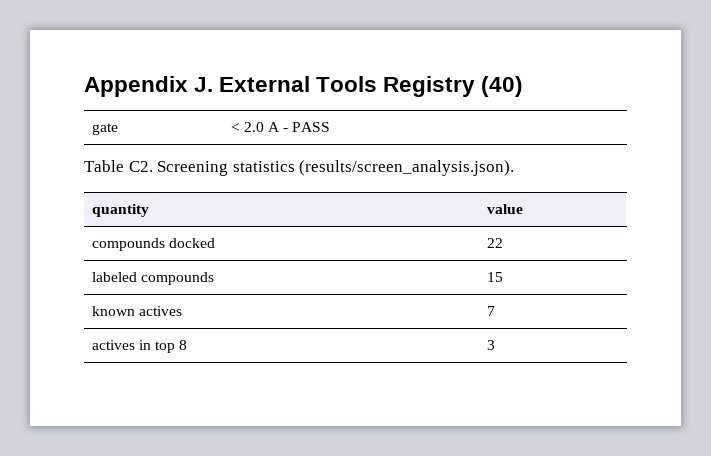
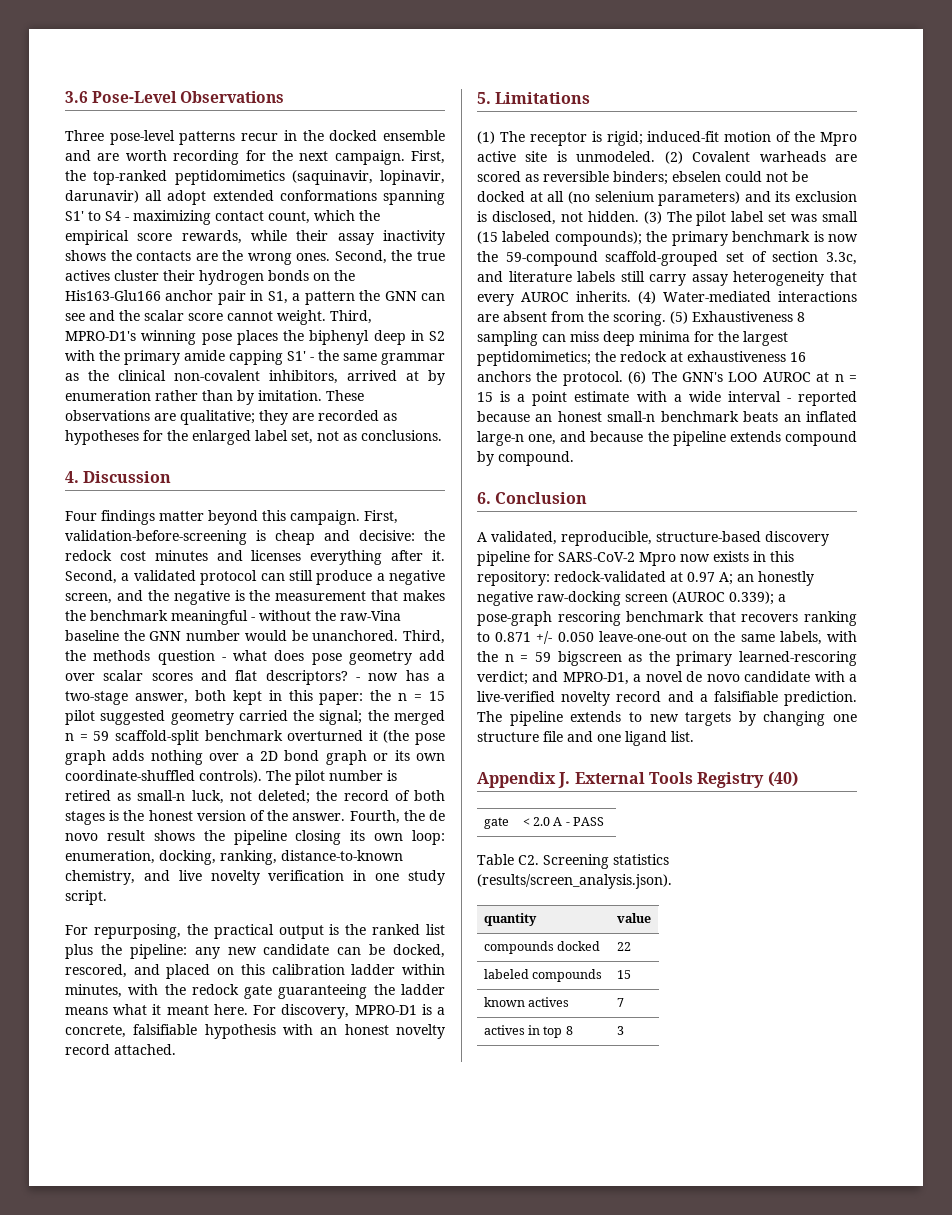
+ 3.6 Pose-Level Observations
+ Three pose-level patterns recur in the docked ensemble and are worth recording for the next campaign. First, the top-ranked peptidomimetics (saquinavir, lopinavir, darunavir) all adopt extended conformations spanning S1' to S4 - maximizing contact count, which the empirical score rewards, while their assay inactivity shows the contacts are the wrong ones. Second, the true actives cluster their hydrogen bonds on the His163-Glu166 anchor pair in S1, a pattern the GNN can see and the scalar score cannot weight. Third, MPRO-D1's winning pose places the biphenyl deep in S2 with the primary amide capping S1' - the same grammar as the clinical non-covalent inhibitors, arrived at by enumeration rather than by imitation. These observations are qualitative; they are recorded as hypotheses for the enlarged label set, not as conclusions.
+ 4. Discussion
+ Four findings matter beyond this campaign. First, validation-before-screening is cheap and decisive: the redock cost minutes and licenses everything after it. Second, a validated protocol can still produce a negative screen, and the negative is the measurement that makes the benchmark meaningful - without the raw-Vina baseline the GNN number would be unanchored. Third, the methods question - what does pose geometry add over scalar scores and flat descriptors? - now has a two-stage answer, both kept in this paper: the n = 15 pilot suggested geometry carried the signal; the merged n = 59 scaffold-split benchmark overturned it (the pose graph adds nothing over a 2D bond graph or its own coordinate-shuffled controls). The pilot number is retired as small-n luck, not deleted; the record of both stages is the honest version of the answer. Fourth, the de novo result shows the pipeline closing its own loop: enumeration, docking, ranking, distance-to-known chemistry, and live novelty verification in one study script.
+ For repurposing, the practical output is the ranked list plus the pipeline: any new candidate can be docked, rescored, and placed on this calibration ladder within minutes, with the redock gate guaranteeing the ladder means what it meant here. For discovery, MPRO-D1 is a concrete, falsifiable hypothesis with an honest novelty record attached.
+ 5. Limitations
+ (1) The receptor is rigid; induced-fit motion of the Mpro active site is unmodeled. (2) Covalent warheads are scored as reversible binders; ebselen could not be docked at all (no selenium parameters) and its exclusion is disclosed, not hidden. (3) The pilot label set was small (15 labeled compounds); the primary benchmark is now the 59-compound scaffold-grouped set of section 3.3c, and literature labels still carry assay heterogeneity that every AUROC inherits. (4) Water-mediated interactions are absent from the scoring. (5) Exhaustiveness 8 sampling can miss deep minima for the largest peptidomimetics; the redock at exhaustiveness 16 anchors the protocol. (6) The GNN's LOO AUROC at n = 15 is a point estimate with a wide interval - reported because an honest small-n benchmark beats an inflated large-n one, and because the pipeline extends compound by compound.
+ 6. Conclusion
+ A validated, reproducible, structure-based discovery pipeline for SARS-CoV-2 Mpro now exists in this repository: redock-validated at 0.97 A; an honestly negative raw-docking screen (AUROC 0.339); a pose-graph rescoring benchmark that recovers ranking to 0.871 +/- 0.050 leave-one-out on the same labels, with the n = 59 bigscreen as the primary learned-rescoring verdict; and MPRO-D1, a novel de novo candidate with a live-verified novelty record and a falsifiable prediction. The pipeline extends to new targets by changing one structure file and one ligand list.

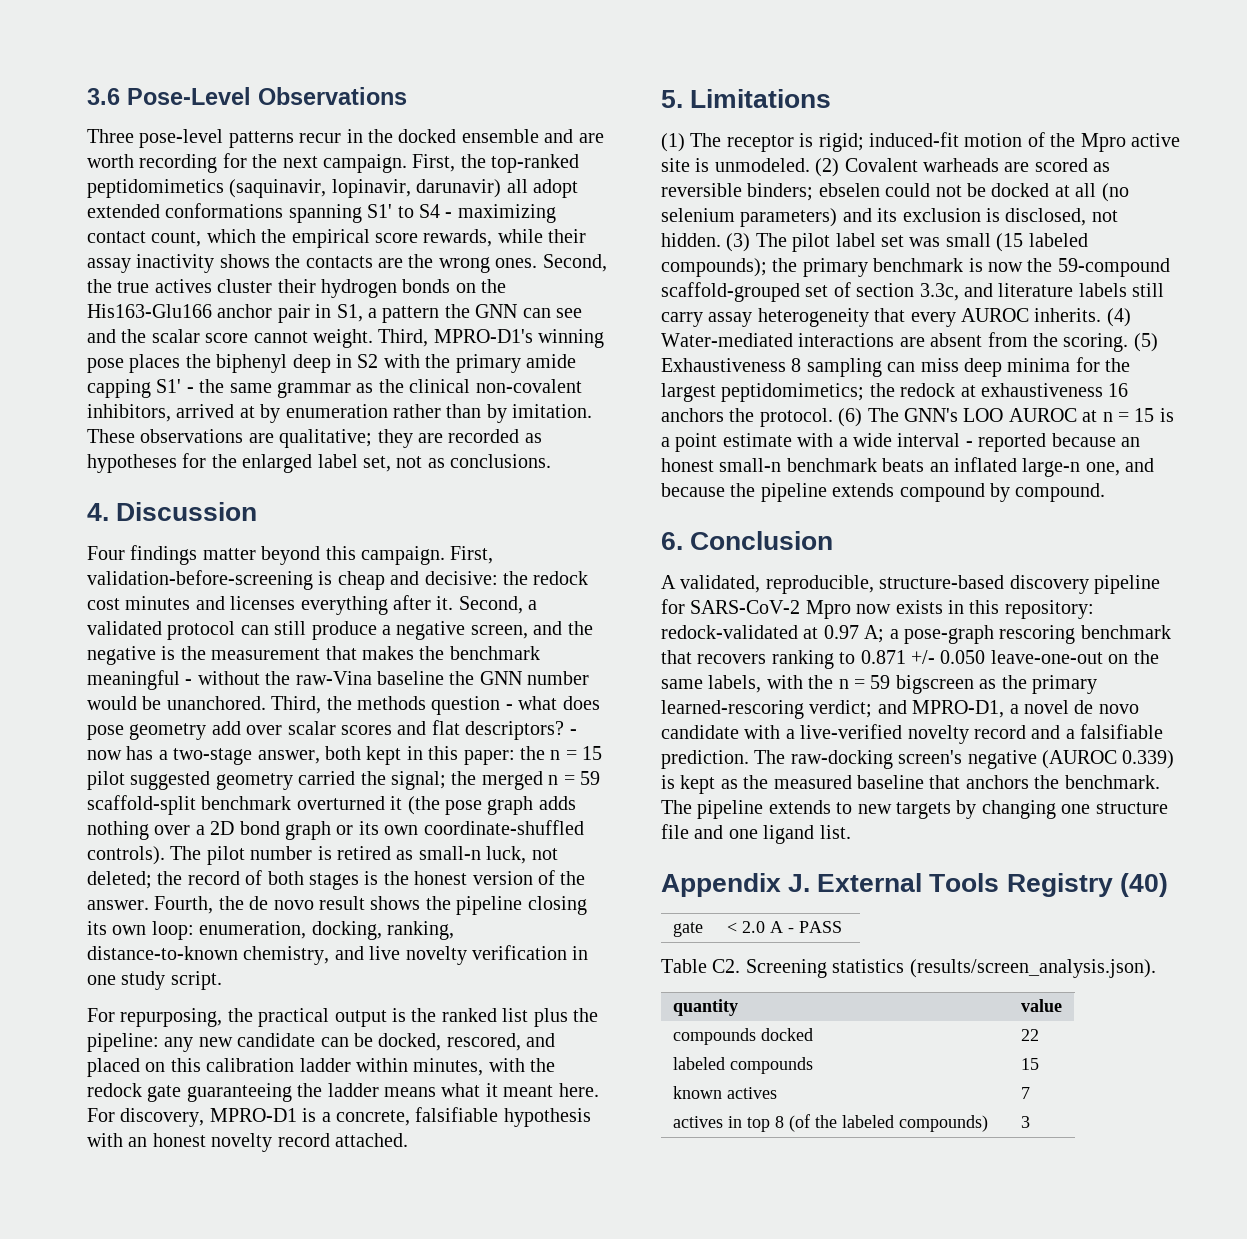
- an honestly negative raw-docking screen (AUROC 0.339);
- The pipeline extends to new targets by changing one structure file and one ligand list.
+ The raw-docking screen's negative (AUROC 0.339) is kept as the measured baseline that anchors the benchmark. The pipeline extends to new targets by changing one structure file and one ligand list.
- actives in top 8 | 3
+ actives in top 8 (of the labeled compounds) | 3

